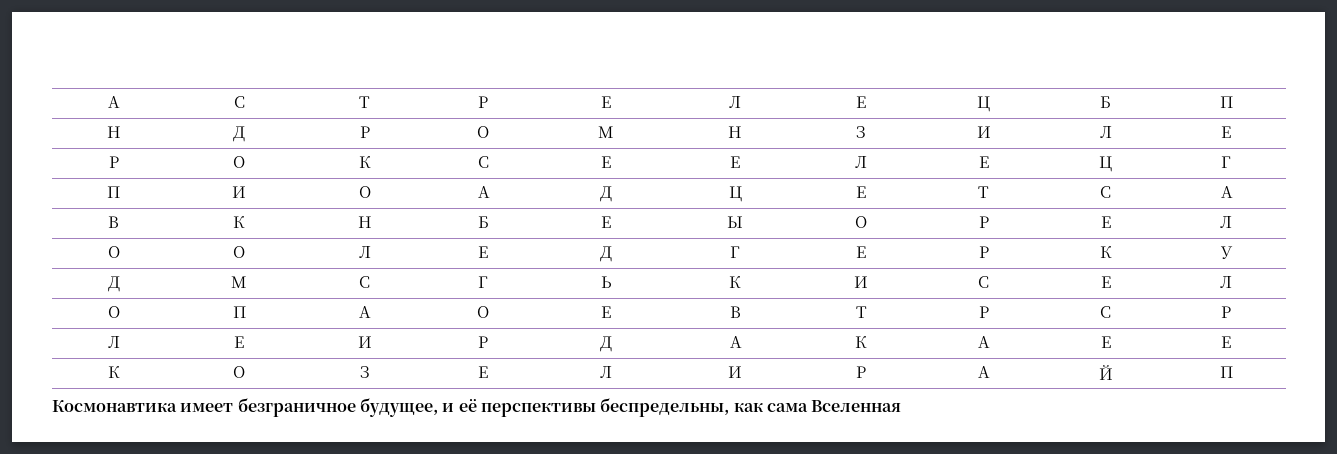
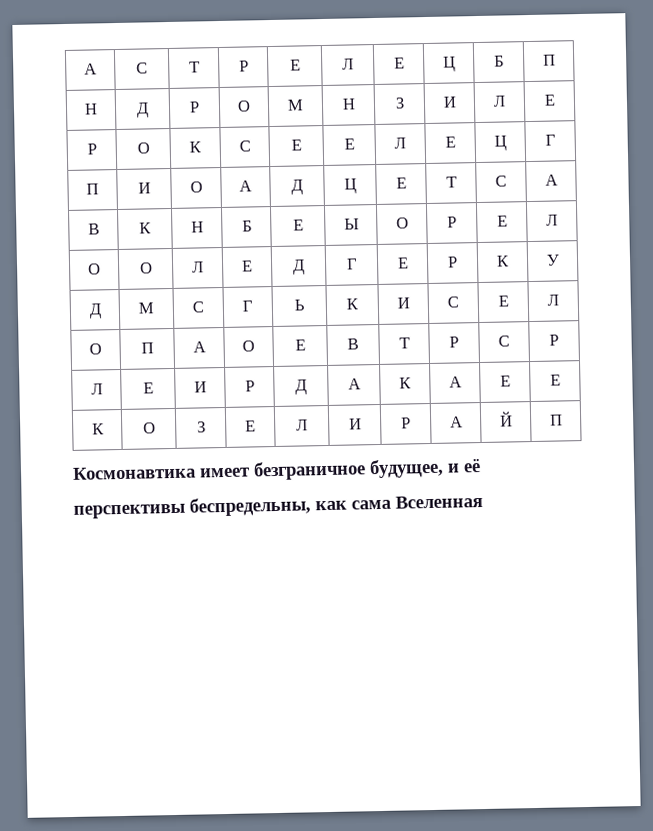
- Космонавтика имеет безграничное будущее, и её перспективы беспредельны, как сама Вселенная
+ Космонавтика имеет безграничное будущее, и её
+ перспективы беспредельны, как сама Вселенная

